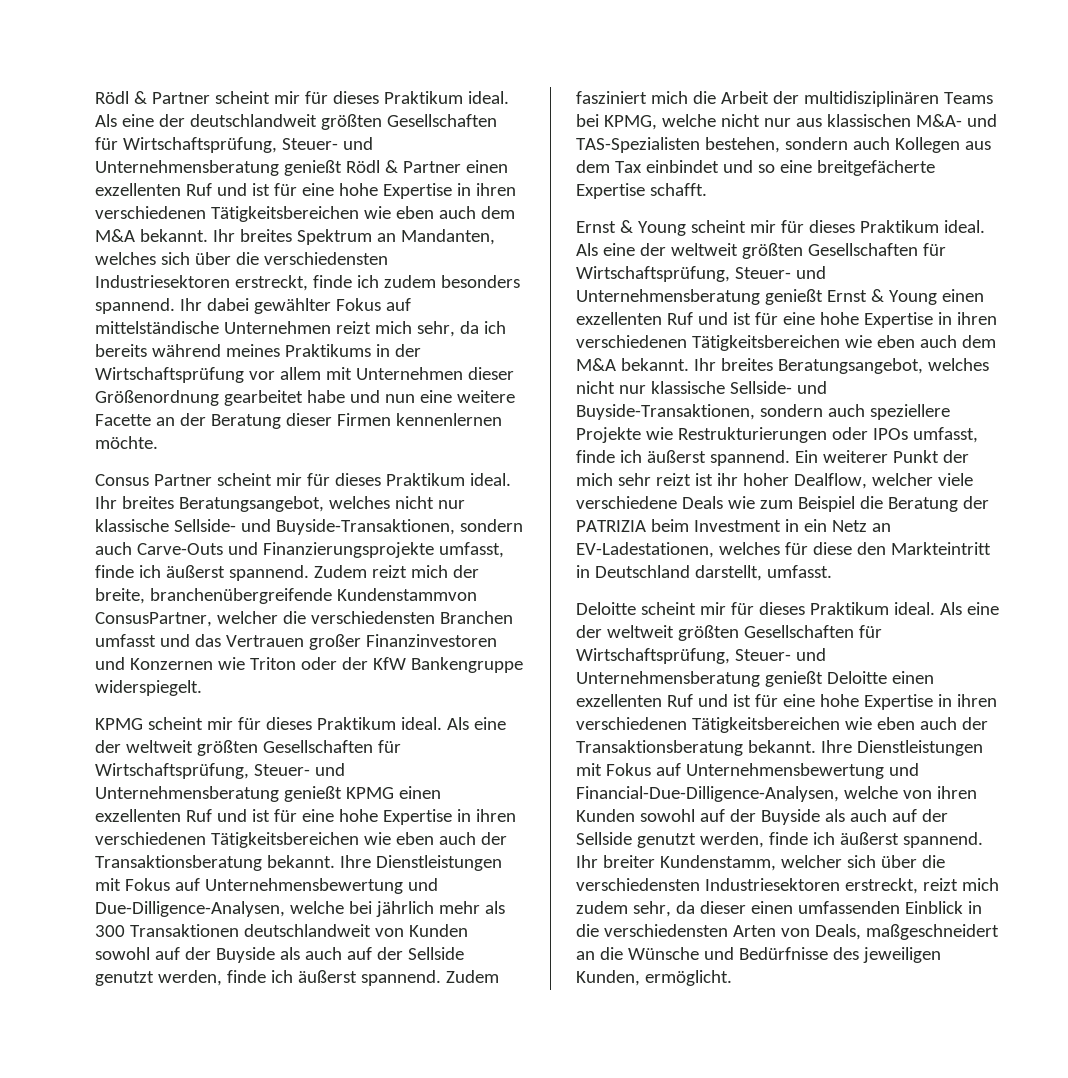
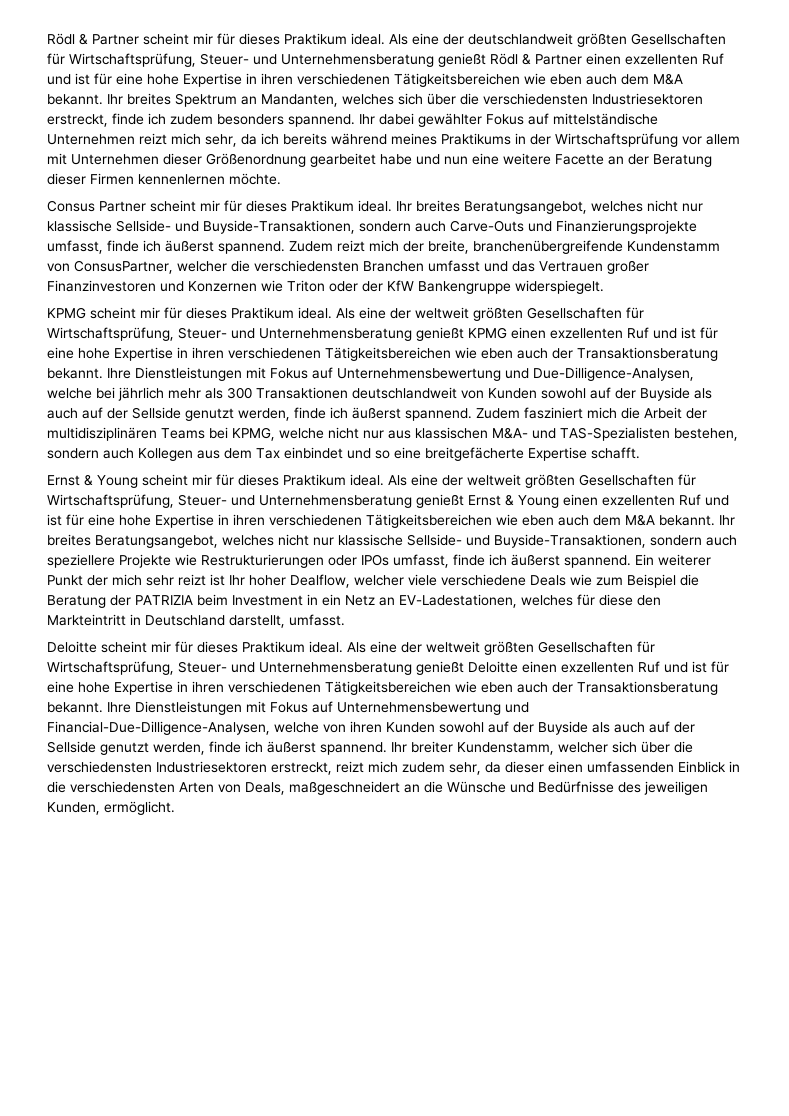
- Zudem reizt mich der breite, branchenübergreifende Kundenstammvon ConsusPartner, welcher die verschiedensten Branchen umfasst und das Vertrauen großer Finanzinvestoren und Konzernen wie Triton oder der KfW Bankengruppe widerspiegelt.
+ Zudem reizt mich der breite, branchenübergreifende Kundenstamm von ConsusPartner, welcher die verschiedensten Branchen umfasst und das Vertrauen großer Finanzinvestoren und Konzernen wie Triton oder der KfW Bankengruppe widerspiegelt.
- Ein weiterer Punkt der mich sehr reizt ist ihr hoher Dealflow, welcher viele verschiedene Deals wie zum Beispiel die Beratung der PATRIZIA beim Investment in ein Netz an EV-Ladestationen, welches für diese den Markteintritt in Deutschland darstellt, umfasst.
+ Ein weiterer Punkt der mich sehr reizt ist Ihr hoher Dealflow, welcher viele verschiedene Deals wie zum Beispiel die Beratung der PATRIZIA beim Investment in ein Netz an EV-Ladestationen, welches für diese den Markteintritt in Deutschland darstellt, umfasst.

